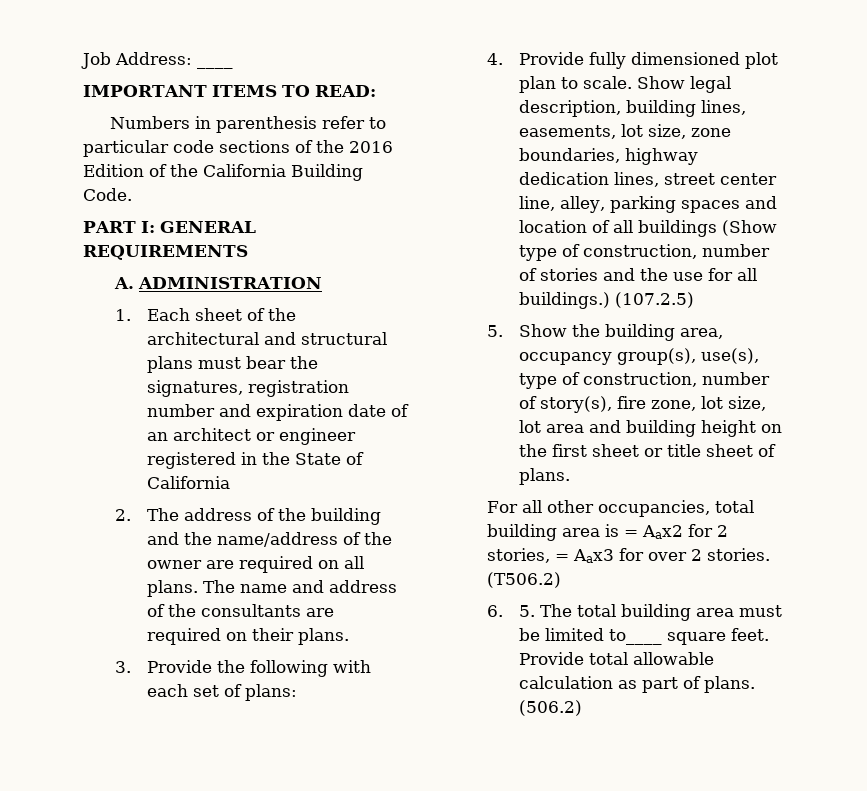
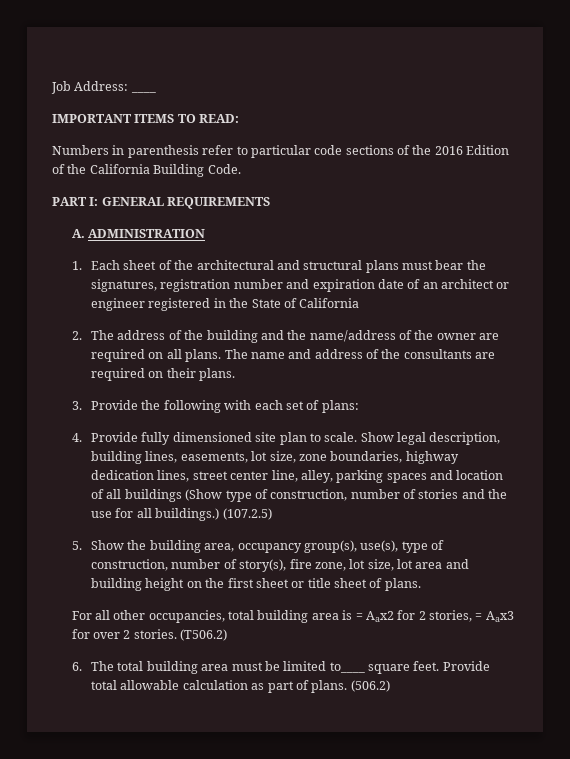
- 4. Provide fully dimensioned plot plan to scale.
+ 4. Provide fully dimensioned site plan to scale.
- 6. 5. The total building area must be limited to____ square feet.
+ 6. The total building area must be limited to____ square feet.

